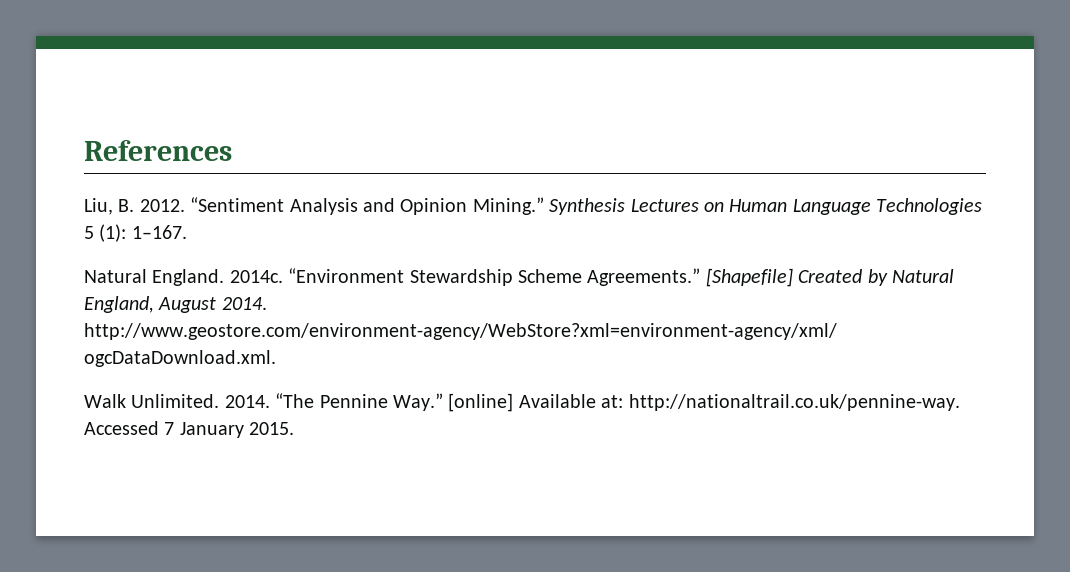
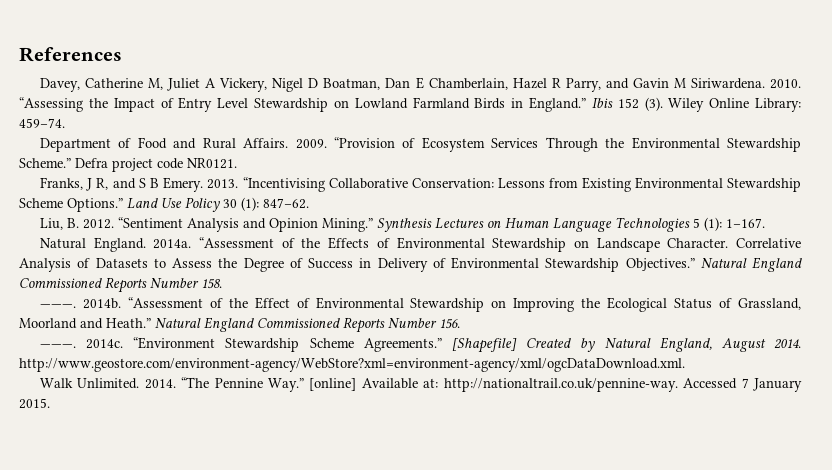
+ Davey, Catherine M, Juliet A Vickery, Nigel D Boatman, Dan E Chamberlain, Hazel R Parry, and Gavin M Siriwardena. 2010. “Assessing the Impact of Entry Level Stewardship on Lowland Farmland Birds in England.” Ibis 152 (3). Wiley Online Library: 459–74.
+ Department of Food and Rural Affairs. 2009. “Provision of Ecosystem Services Through the Environmental Stewardship Scheme.” Defra project code NR0121.
+ Franks, J R, and S B Emery. 2013. “Incentivising Collaborative Conservation: Lessons from Existing Environmental Stewardship Scheme Options.” Land Use Policy 30 (1): 847–62.
+ 2014a. “Assessment of the Effects of Environmental Stewardship on Landscape Character. Correlative Analysis of Datasets to Assess the Degree of Success in Delivery of Environmental Stewardship Objectives.” Natural England Commissioned Reports Number 158.
+ ———. 2014b. “Assessment of the Effect of Environmental Stewardship on Improving the Ecological Status of Grassland, Moorland and Heath.” Natural England Commissioned Reports Number 156.
+ ———.

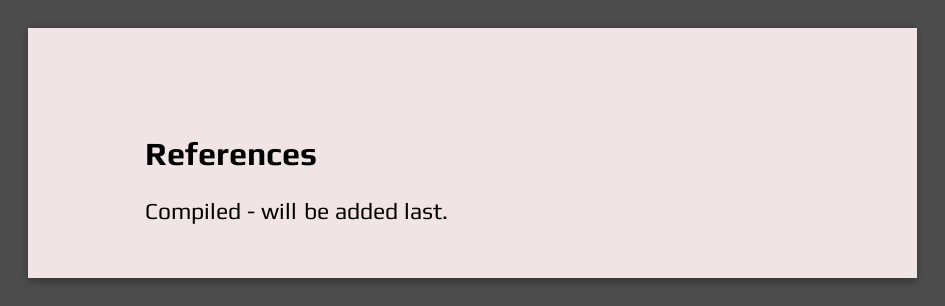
- Davey, Catherine M, Juliet A Vickery, Nigel D Boatman, Dan E Chamberlain, Hazel R Parry, and Gavin M Siriwardena. 2010. “Assessing the Impact of Entry Level Stewardship on Lowland Farmland Birds in England.” Ibis 152 (3). Wiley Online Library: 459–74.
- Department of Food and Rural Affairs. 2009. “Provision of Ecosystem Services Through the Environmental Stewardship Scheme.” Defra project code NR0121.
- Franks, J R, and S B Emery. 2013. “Incentivising Collaborative Conservation: Lessons from Existing Environmental Stewardship Scheme Options.” Land Use Policy 30 (1): 847–62.
- Liu, B. 2012. “Sentiment Analysis and Opinion Mining.” Synthesis Lectures on Human Language Technologies 5 (1): 1–167.
- Natural England. 2014a. “Assessment of the Effects of Environmental Stewardship on Landscape Character. Correlative Analysis of Datasets to Assess the Degree of Success in Delivery of Environmental Stewardship Objectives.” Natural England Commissioned Reports Number 158.
- ———. 2014b. “Assessment of the Effect of Environmental Stewardship on Improving the Ecological Status of Grassland, Moorland and Heath.” Natural England Commissioned Reports Number 156.
- ———. 2014c. “Environment Stewardship Scheme Agreements.” [Shapefile] Created by Natural England, August 2014. http://www.geostore.com/environment-agency/WebStore?xml=environment-agency/xml/ogcDataDownload.xml.
- Walk Unlimited. 2014. “The Pennine Way.” [online] Available at: http://nationaltrail.co.uk/pennine-way. Accessed 7 January 2015.
+ Compiled - will be added last.

